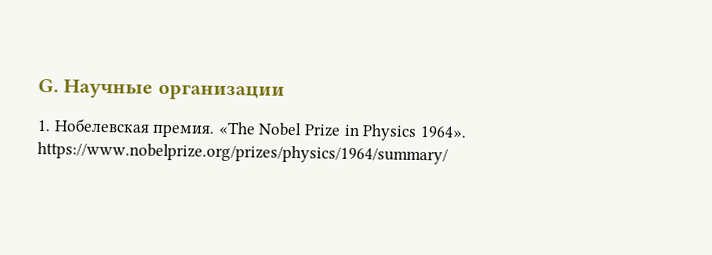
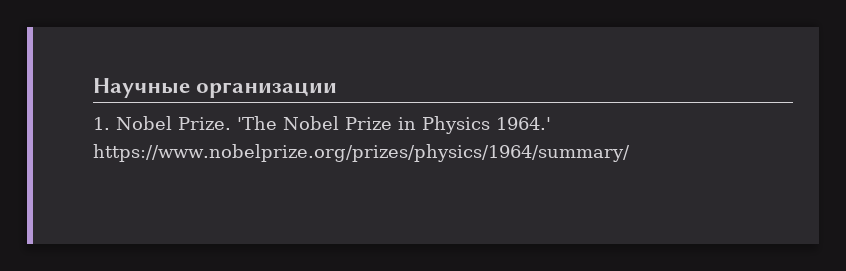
- G. Научные организации
+ Научные организации
- 1. Нобелевская премия. «The Nobel Prize in Physics 1964». https://www.nobelprize.org/prizes/physics/1964/summary/
+ 1. Nobel Prize. 'The Nobel Prize in Physics 1964.' https://www.nobelprize.org/prizes/physics/1964/summary/

